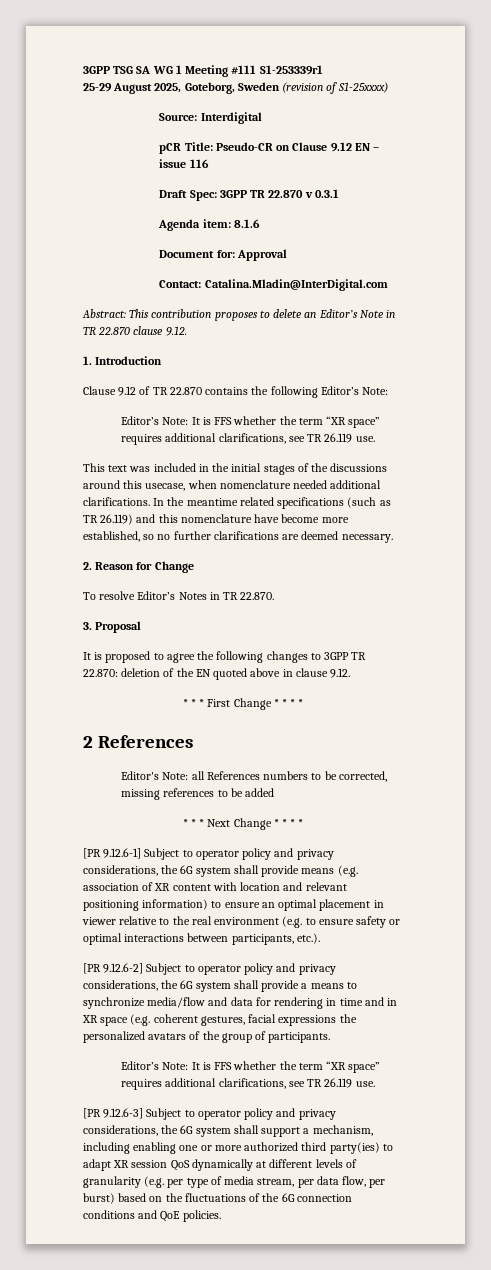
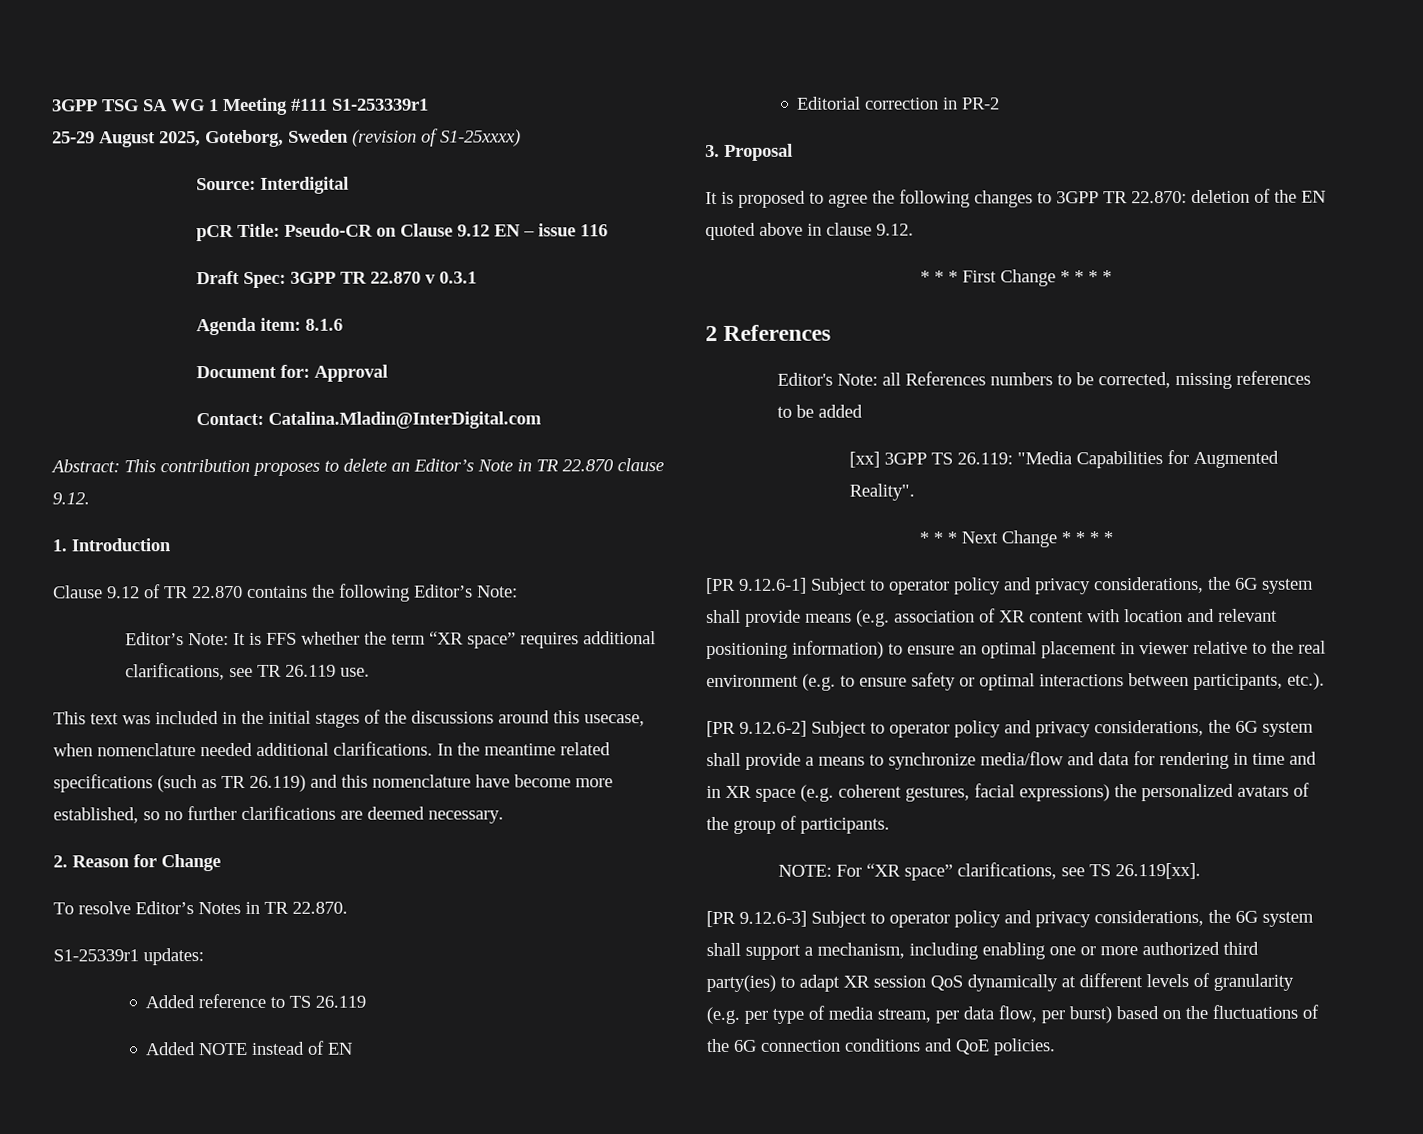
+ S1-25339r1 updates:
+ Added reference to TS 26.119
+ Added NOTE instead of EN
+ Editorial correction in PR-2
+ [xx] 3GPP TS 26.119: "Media Capabilities for Augmented Reality".
- [PR 9.12.6-2] Subject to operator policy and privacy considerations, the 6G system shall provide a means to synchronize media/flow and data for rendering in time and in XR space (e.g. coherent gestures, facial expressions the personalized avatars of the group of participants.
- Editor’s Note: It is FFS whether the term “XR space” requires additional clarifications, see TR 26.119 use.
+ [PR 9.12.6-2] Subject to operator policy and privacy considerations, the 6G system shall provide a means to synchronize media/flow and data for rendering in time and in XR space (e.g. coherent gestures, facial expressions) the personalized avatars of the group of participants.
+ NOTE: For “XR space” clarifications, see TS 26.119[xx].

